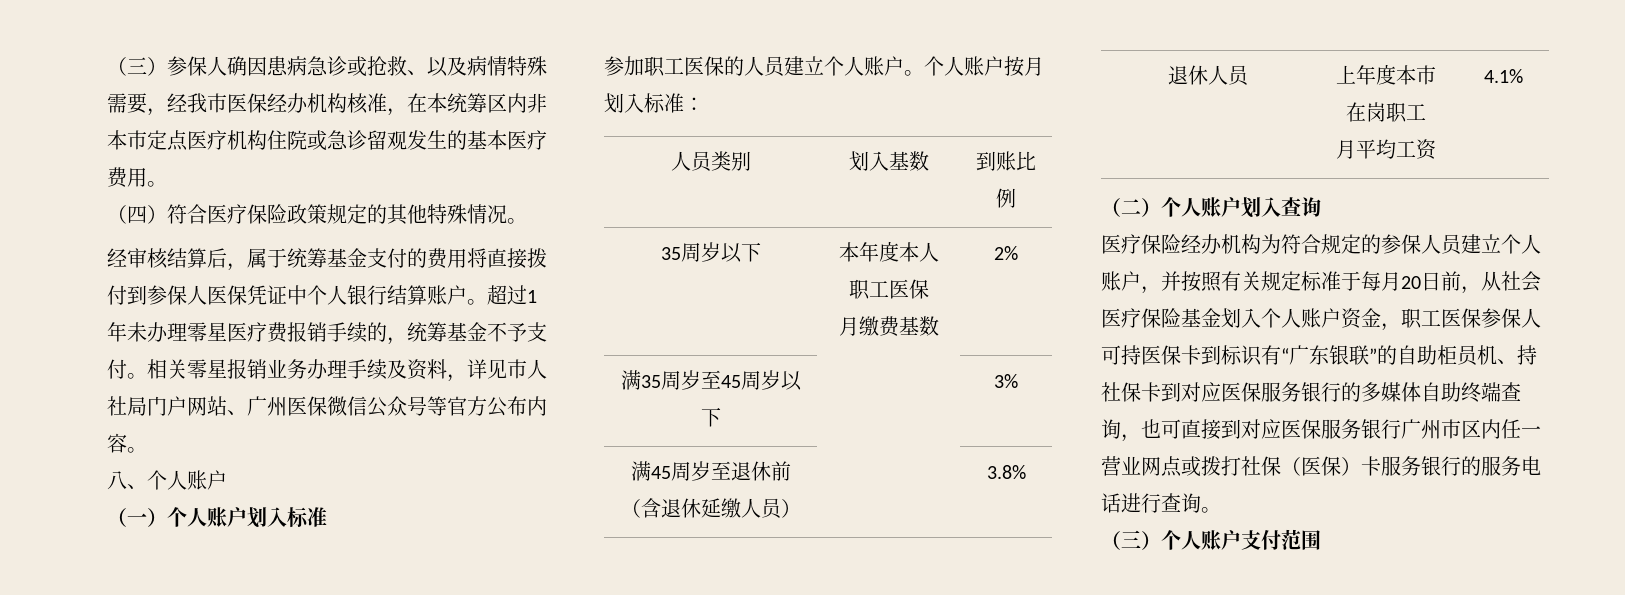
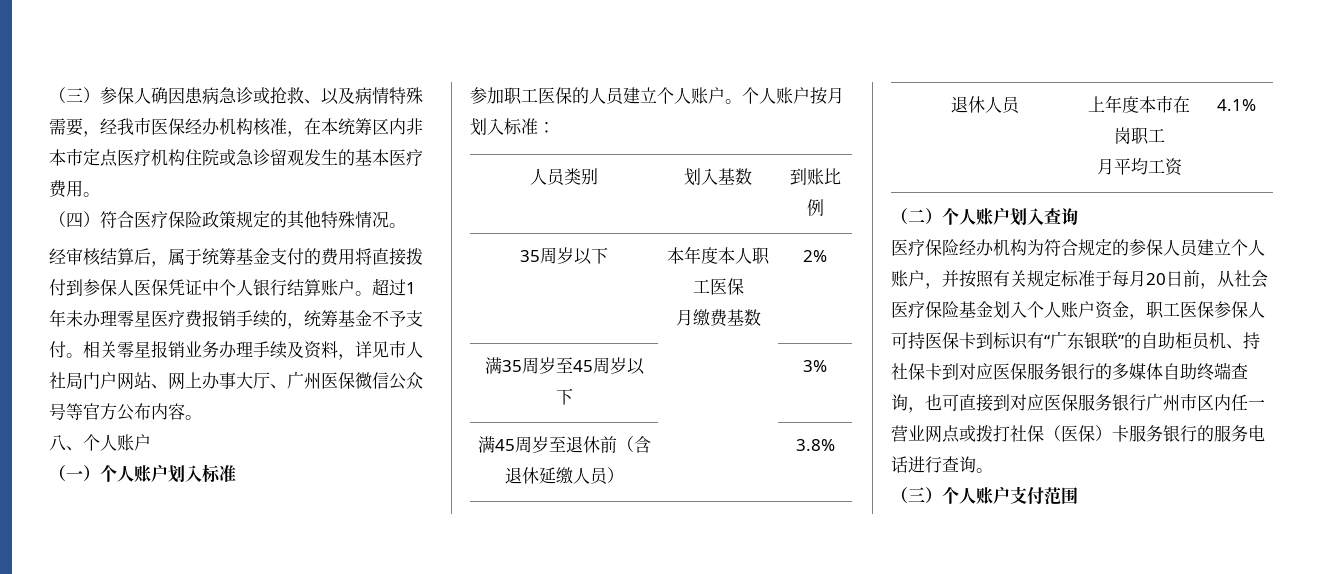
- 相关零星报销业务办理手续及资料，详见市人社局门户网站、广州医保微信公众号等官方公布内容。
+ 相关零星报销业务办理手续及资料，详见市人社局门户网站、网上办事大厅、广州医保微信公众号等官方公布内容。

